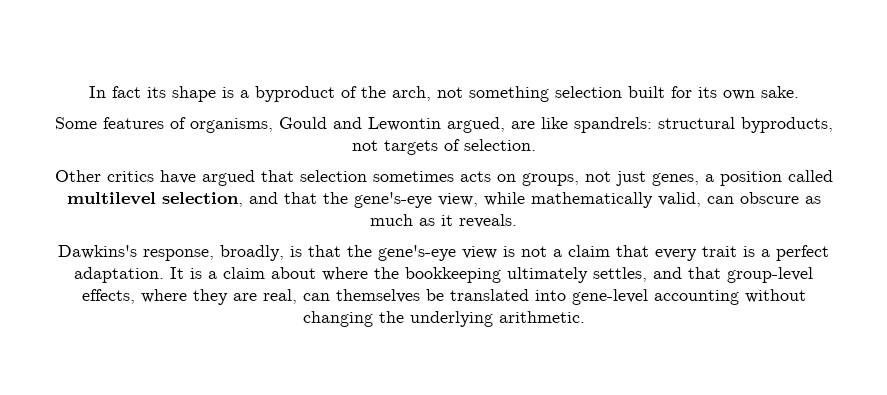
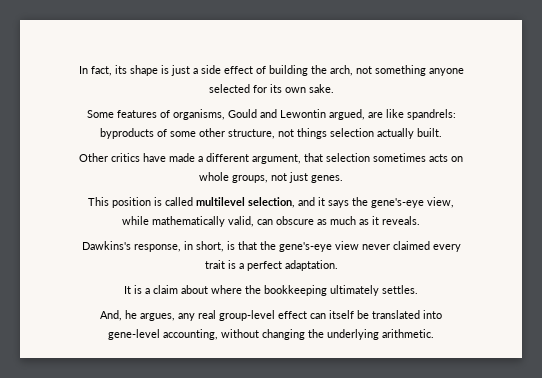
- In fact its shape is a byproduct of the arch, not something selection built for its own sake.
+ In fact, its shape is just a side effect of building the arch, not something anyone selected for its own sake.
- Some features of organisms, Gould and Lewontin argued, are like spandrels: structural byproducts, not targets of selection.
+ Some features of organisms, Gould and Lewontin argued, are like spandrels: byproducts of some other structure, not things selection actually built.
- Other critics have argued that selection sometimes acts on groups, not just genes, a position called multilevel selection, and that the gene's-eye view, while mathematically valid, can obscure as much as it reveals.
+ Other critics have made a different argument, that selection sometimes acts on whole groups, not just genes.
+ This position is called multilevel selection, and it says the gene's-eye view, while mathematically valid, can obscure as much as it reveals.
- Dawkins's response, broadly, is that the gene's-eye view is not a claim that every trait is a perfect adaptation. It is a claim about where the bookkeeping ultimately settles, and that group-level effects, where they are real, can themselves be translated into gene-level accounting without changing the underlying arithmetic.
+ Dawkins's response, in short, is that the gene's-eye view never claimed every trait is a perfect adaptation.
+ It is a claim about where the bookkeeping ultimately settles.
+ And, he argues, any real group-level effect can itself be translated into gene-level accounting, without changing the underlying arithmetic.

